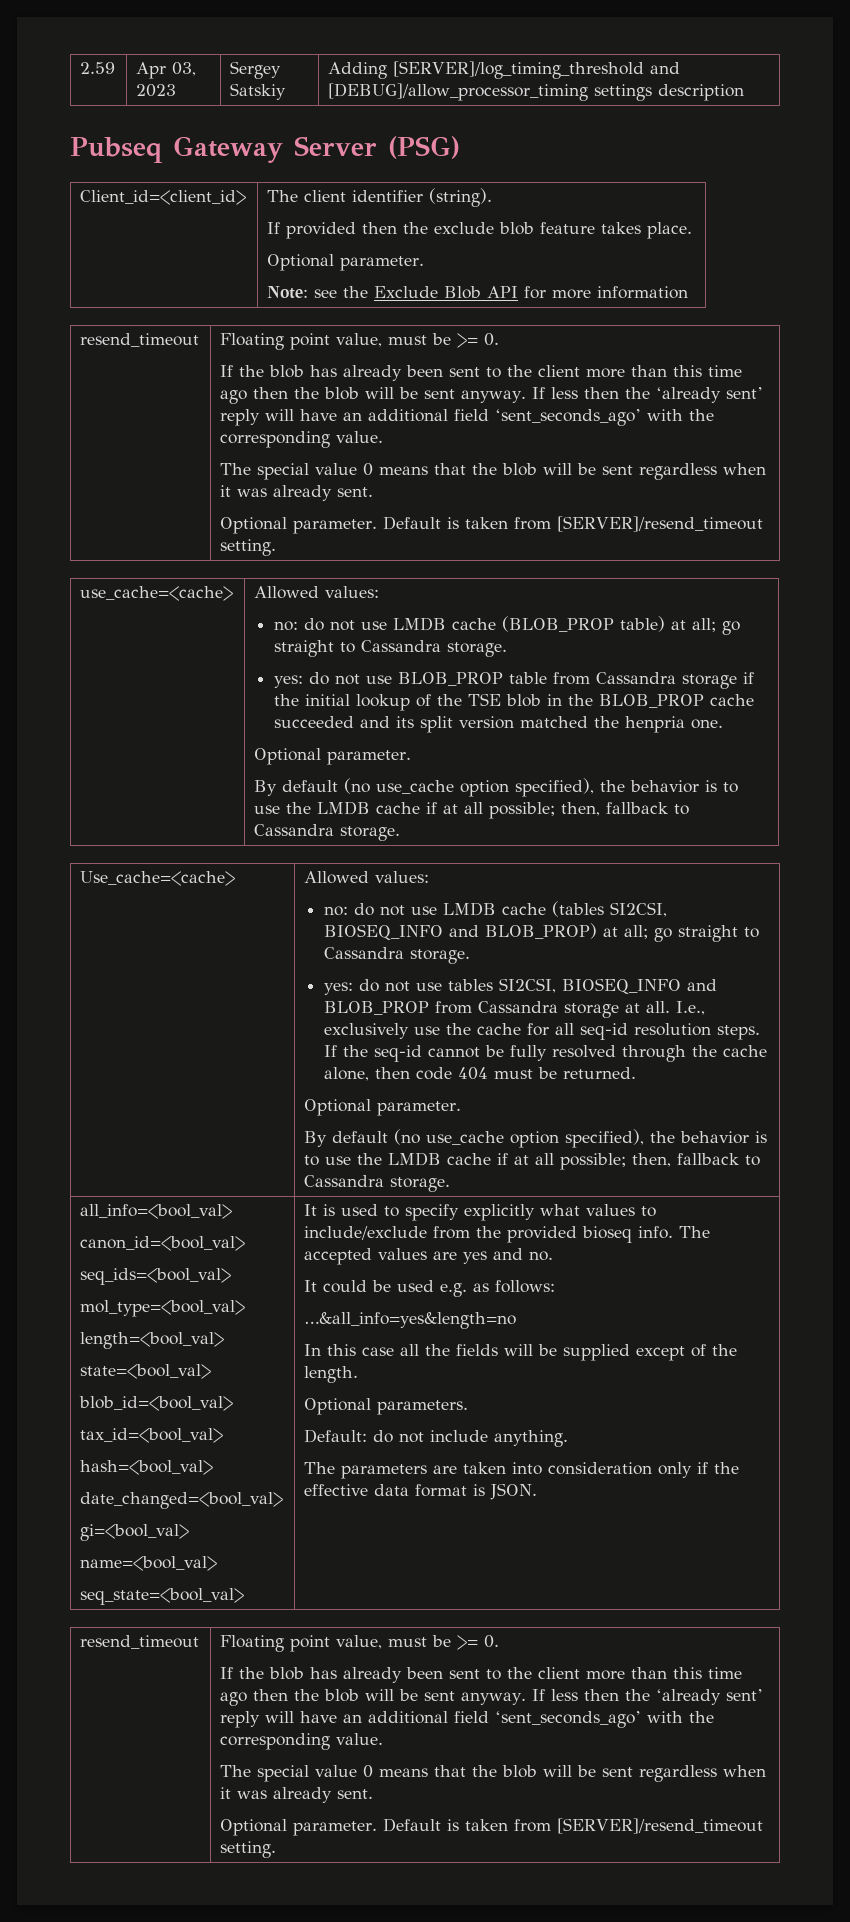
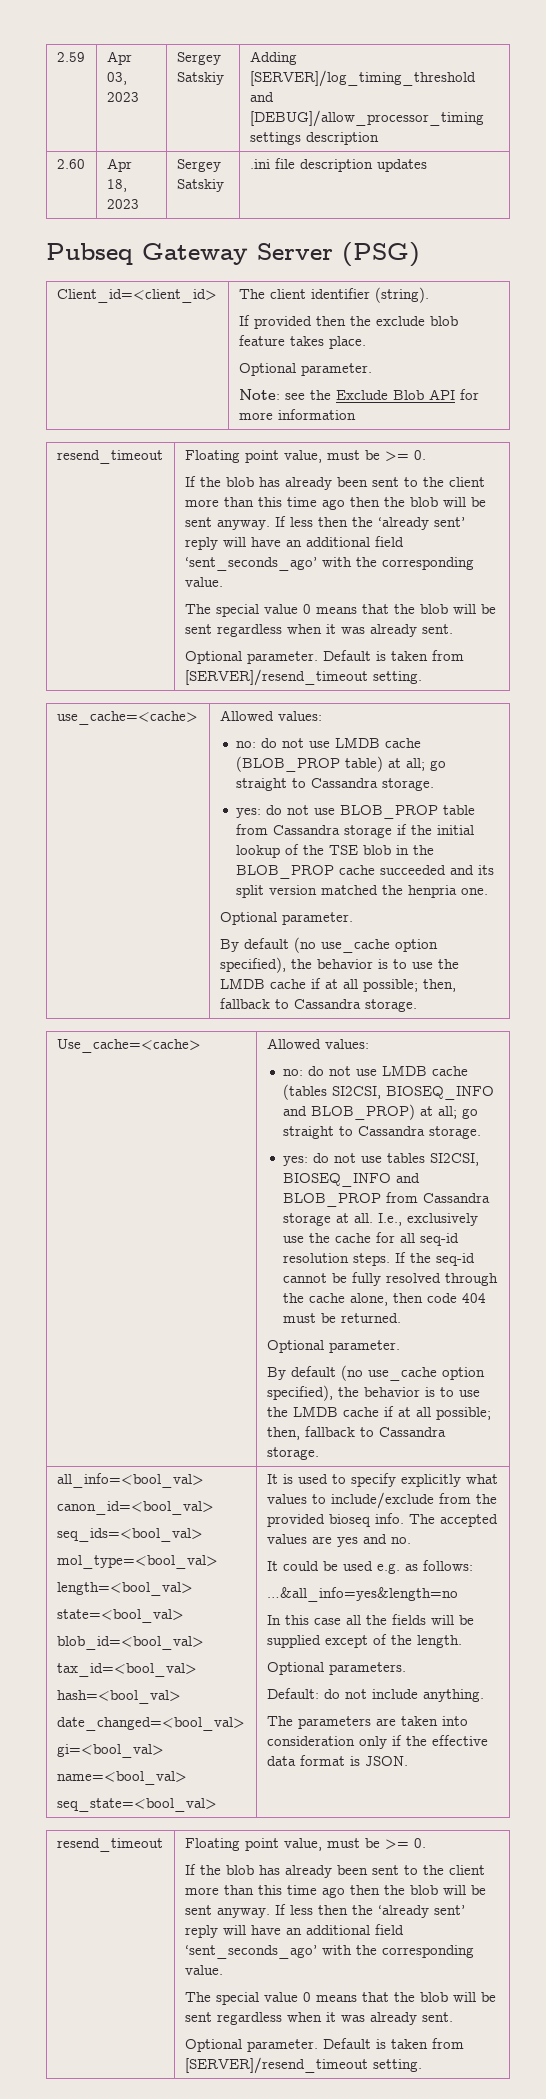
+ 2.60 | Apr 18, 2023 | Sergey Satskiy | .ini file description updates

